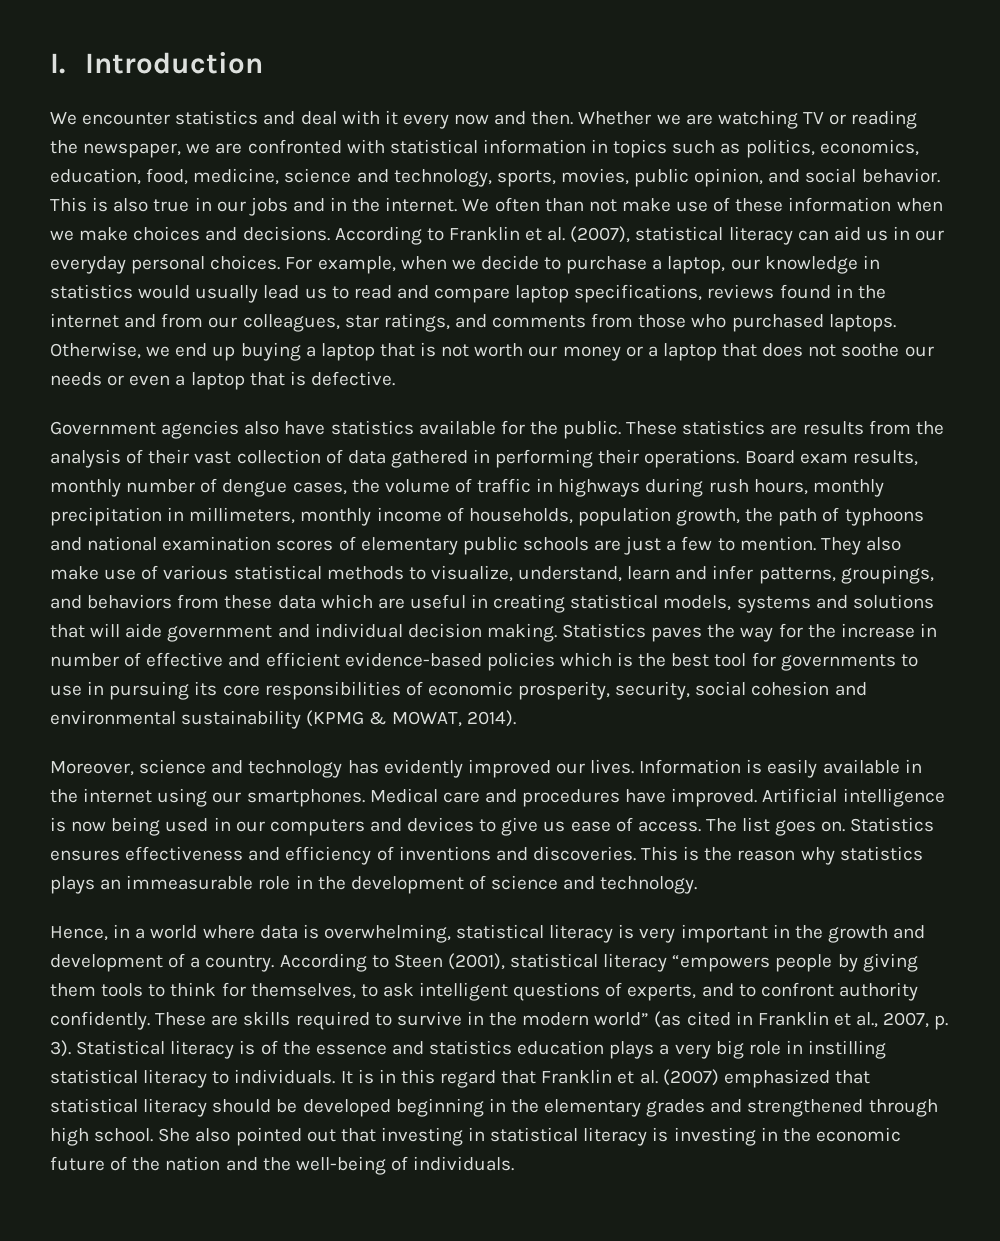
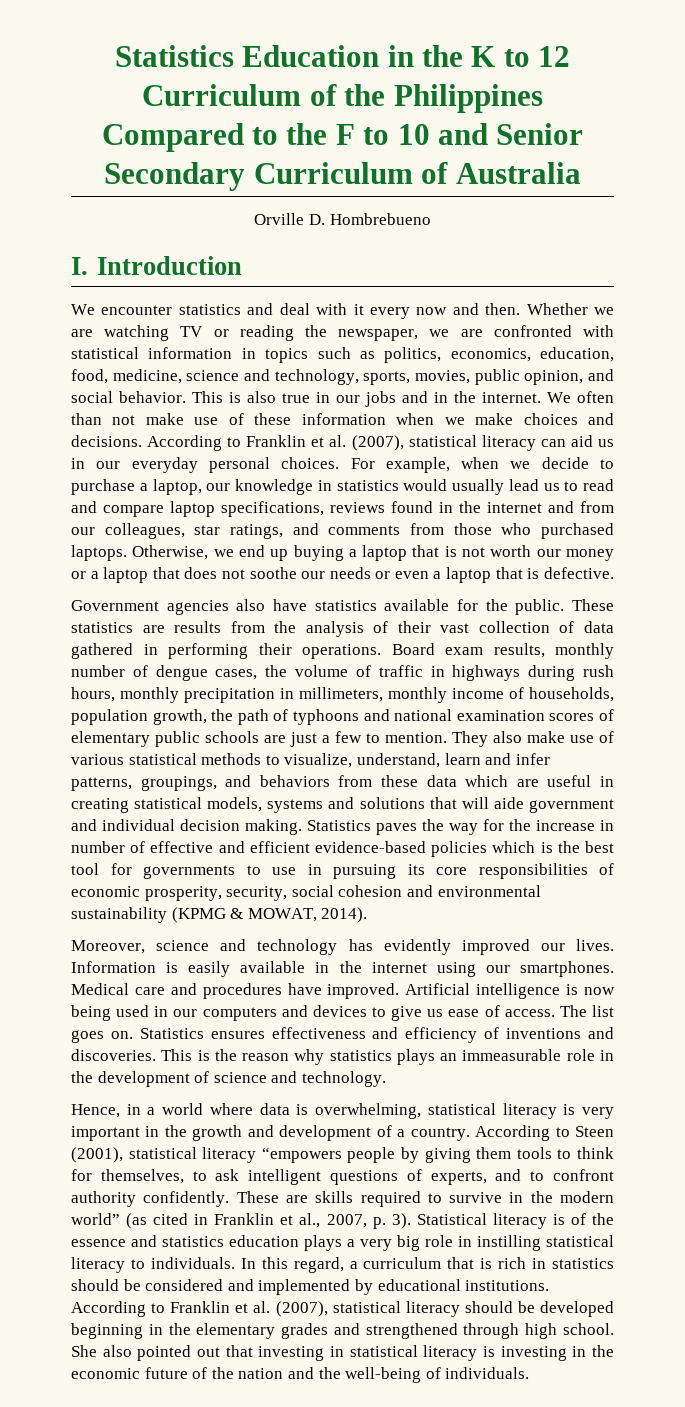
+ Statistics Education in the K to 12 Curriculum of the Philippines Compared to the F to 10 and Senior Secondary Curriculum of Australia
+ Orville D. Hombrebueno
- It is in this regard that Franklin et al. (2007) emphasized that statistical literacy should be developed beginning in the elementary grades and strengthened through high school.
+ In this regard, a curriculum that is rich in statistics should be considered and implemented by educational institutions. According to Franklin et al. (2007), statistical literacy should be developed beginning in the elementary grades and strengthened through high school.

